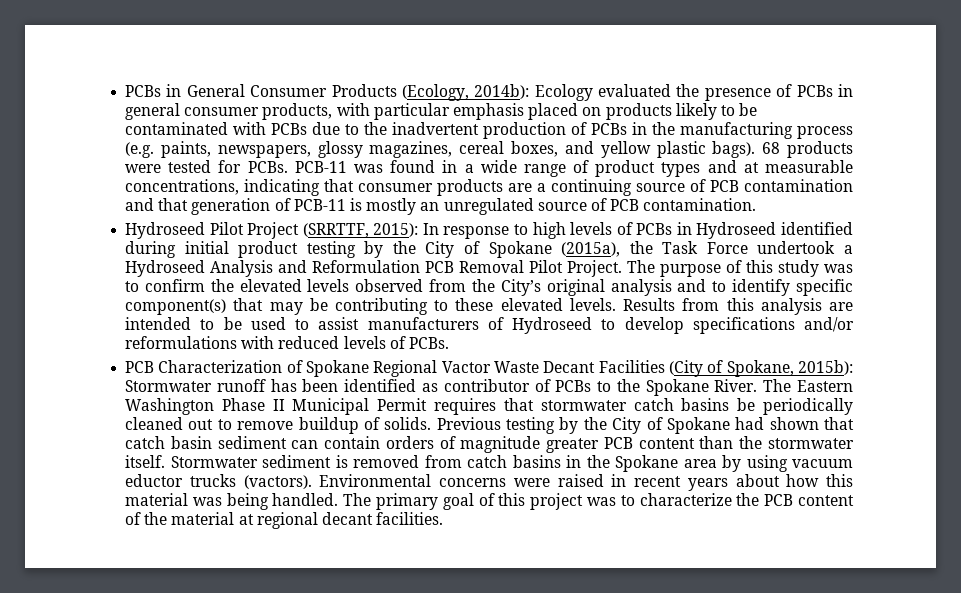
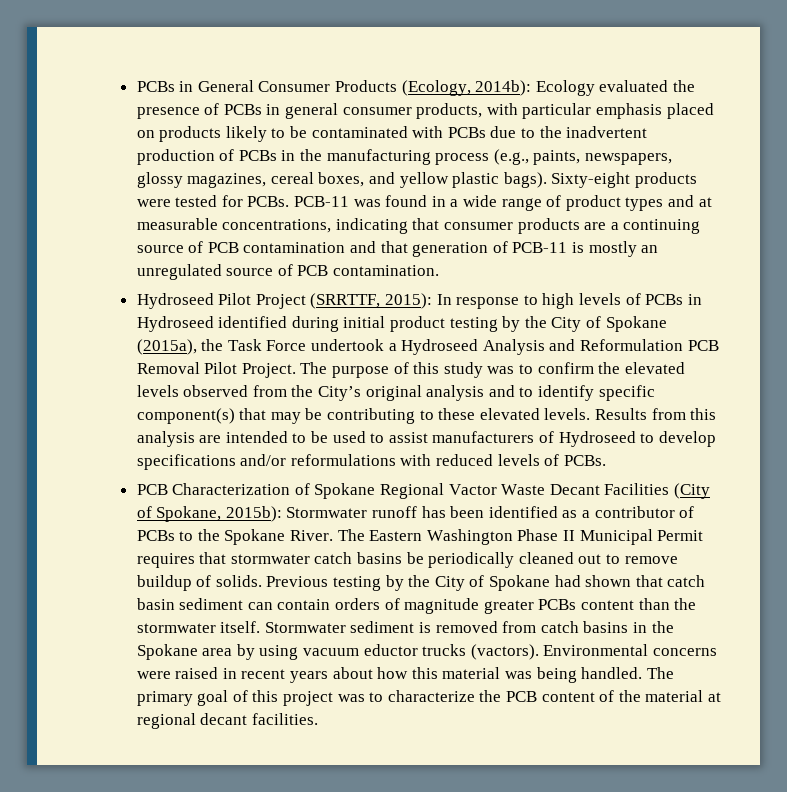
- PCBs in General Consumer Products (Ecology, 2014b): Ecology evaluated the presence of PCBs in general consumer products, with particular emphasis placed on products likely to be contaminated with PCBs due to the inadvertent production of PCBs in the manufacturing process (e.g. paints, newspapers, glossy magazines, cereal boxes, and yellow plastic bags).
+ PCBs in General Consumer Products (Ecology, 2014b): Ecology evaluated the presence of PCBs in general consumer products, with particular emphasis placed on products likely to be contaminated with PCBs due to the inadvertent production of PCBs in the manufacturing process (e.g., paints, newspapers, glossy magazines, cereal boxes, and yellow plastic bags).
- 68 products were tested for PCBs.
+ Sixty-eight products were tested for PCBs.
- PCB Characterization of Spokane Regional Vactor Waste Decant Facilities (City of Spokane, 2015b): Stormwater runoff has been identified as contributor of PCBs to the Spokane River.
+ PCB Characterization of Spokane Regional Vactor Waste Decant Facilities (City of Spokane, 2015b): Stormwater runoff has been identified as a contributor of PCBs to the Spokane River.
- Previous testing by the City of Spokane had shown that catch basin sediment can contain orders of magnitude greater PCB content than the stormwater itself.
+ Previous testing by the City of Spokane had shown that catch basin sediment can contain orders of magnitude greater PCBs content than the stormwater itself.

